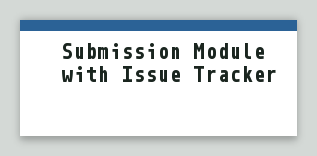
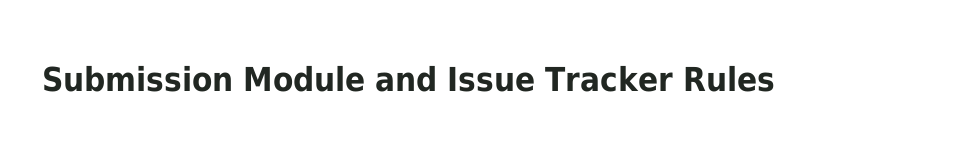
- Submission Module with Issue Tracker
+ Submission Module and Issue Tracker Rules

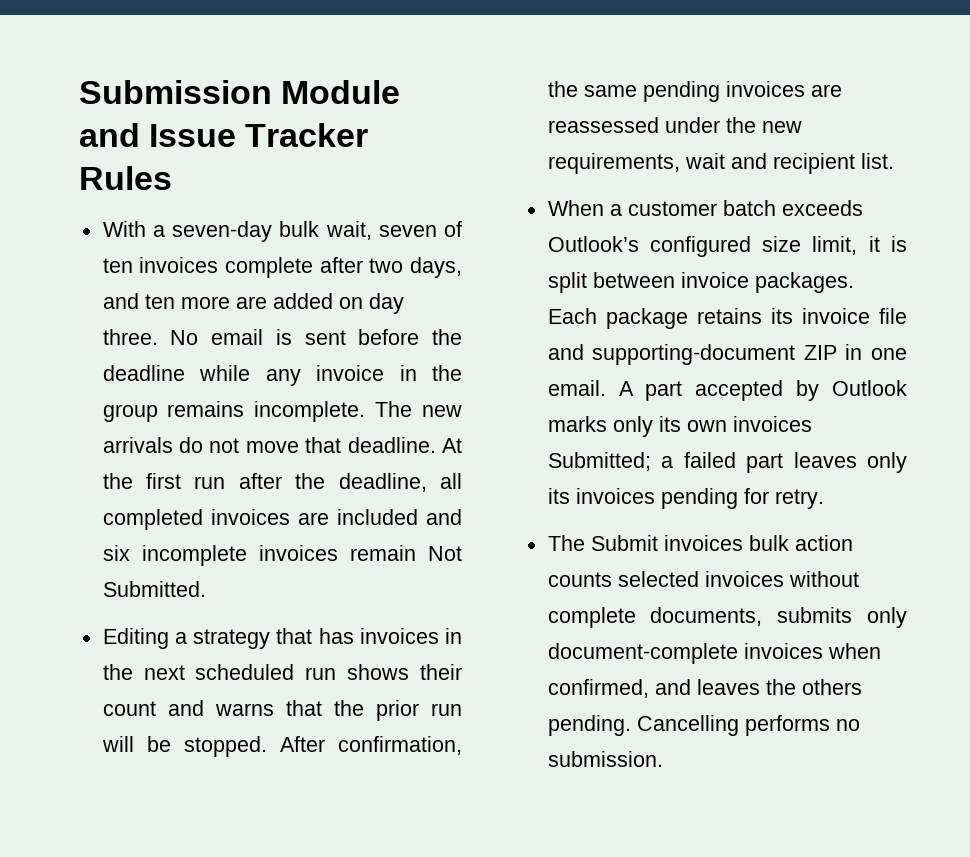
+ With a seven-day bulk wait, seven of ten invoices complete after two days, and ten more are added on day three. No email is sent before the deadline while any invoice in the group remains incomplete. The new arrivals do not move that deadline. At the first run after the deadline, all completed invoices are included and six incomplete invoices remain Not Submitted.
+ Editing a strategy that has invoices in the next scheduled run shows their count and warns that the prior run will be stopped. After confirmation, the same pending invoices are reassessed under the new requirements, wait and recipient list.
+ When a customer batch exceeds Outlook’s configured size limit, it is split between invoice packages. Each package retains its invoice file and supporting-document ZIP in one email. A part accepted by Outlook marks only its own invoices Submitted; a failed part leaves only its invoices pending for retry.
+ The Submit invoices bulk action counts selected invoices without complete documents, submits only document-complete invoices when confirmed, and leaves the others pending. Cancelling performs no submission.

